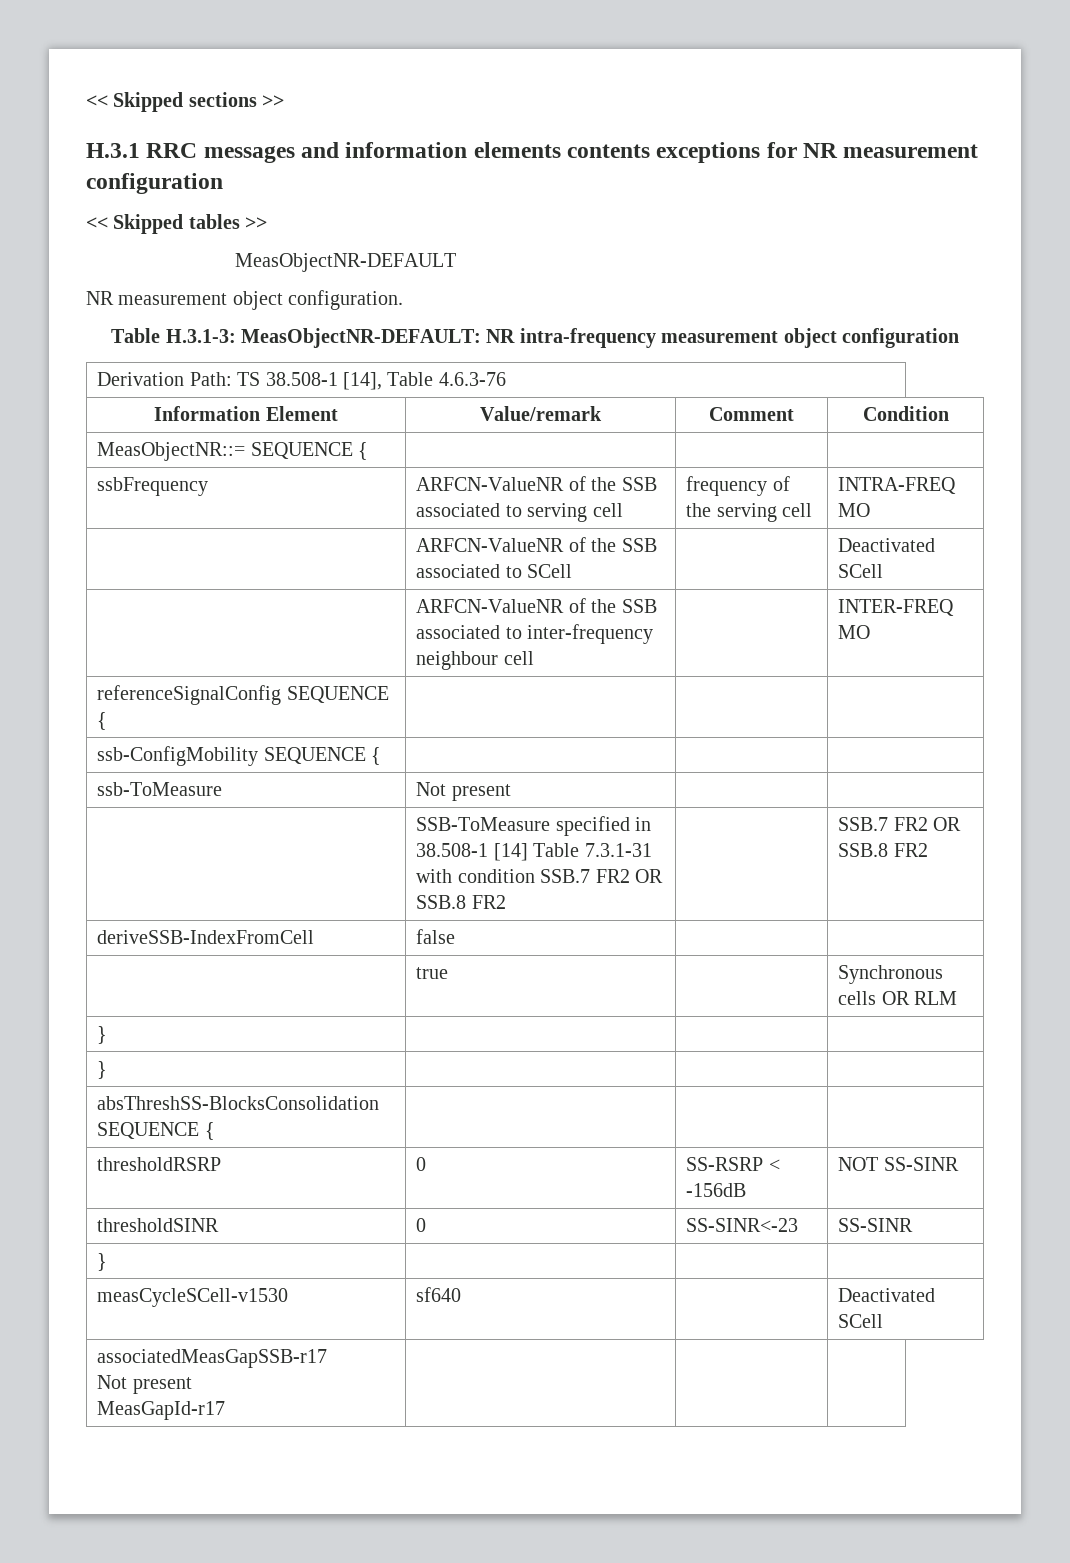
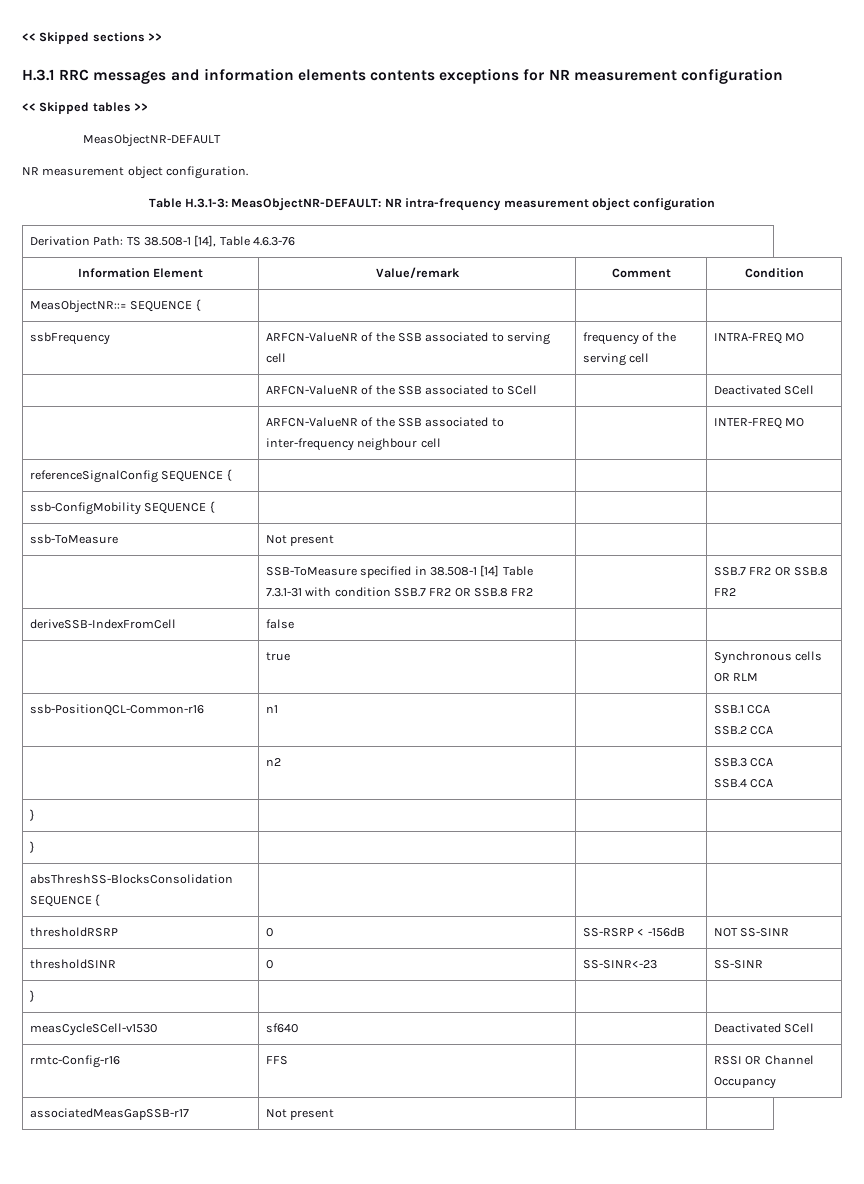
+ ssb-PositionQCL-Common-r16 | n1 | | SSB.1 CCA
+ SSB.2 CCA
+ | n2 | | SSB.3 CCA
+ SSB.4 CCA
+ rmtc-Config-r16 | FFS | | RSSI OR Channel Occupancy
- associatedMeasGapSSB-r17
- Not present
- MeasGapId-r17 | | |
+ associatedMeasGapSSB-r17 | Not present | |

